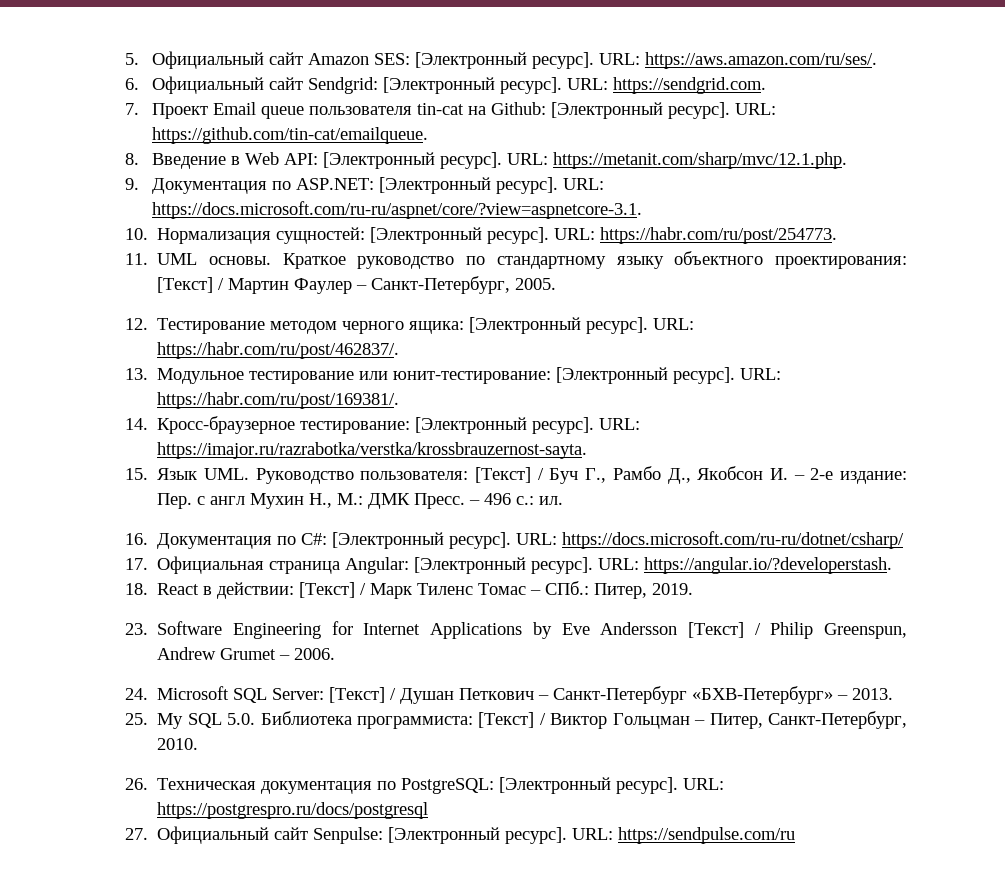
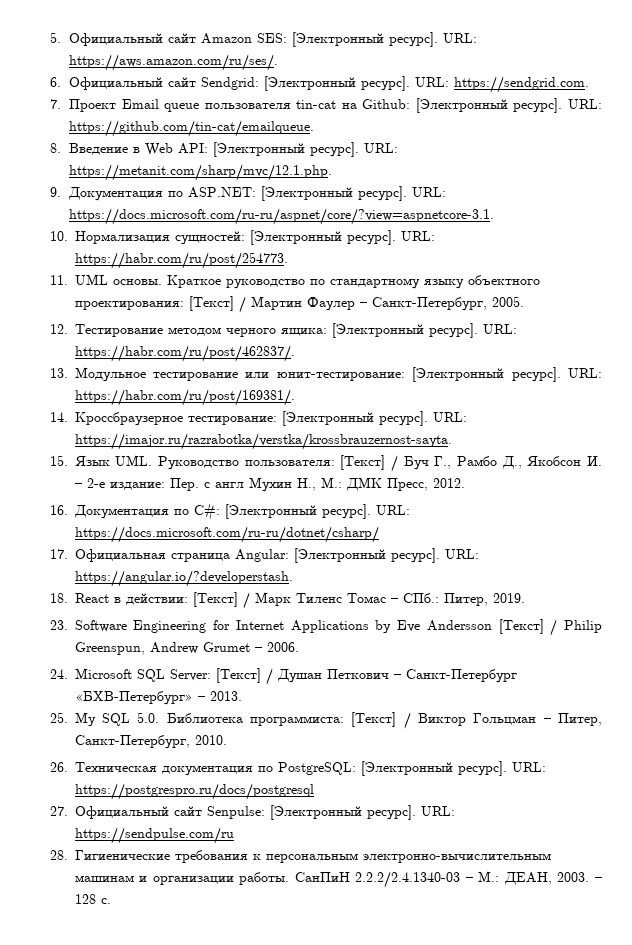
- 14. Кросс-браузерное тестирование: [Электронный ресурс].
+ 14. Кроссбраузерное тестирование: [Электронный ресурс].
- 15. Язык UML. Руководство пользователя: [Текст] / Буч Г., Рамбо Д., Якобсон И. – 2-е издание: Пер. с англ Мухин Н., М.: ДМК Пресс. – 496 с.: ил.
+ 15. Язык UML. Руководство пользователя: [Текст] / Буч Г., Рамбо Д., Якобсон И. – 2-е издание: Пер. с англ Мухин Н., М.: ДМК Пресс, 2012.
+ 28. Гигиенические требования к персональным электронно-вычислительным машинам и организации работы. СанПиН 2.2.2/2.4.1340-03 – М.: ДЕАН, 2003. – 128 c.

